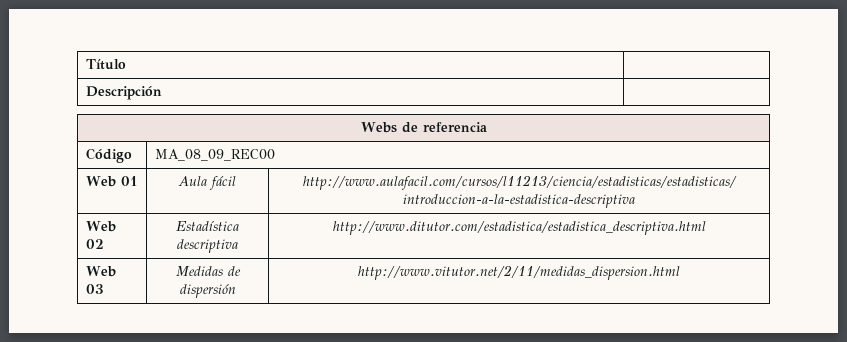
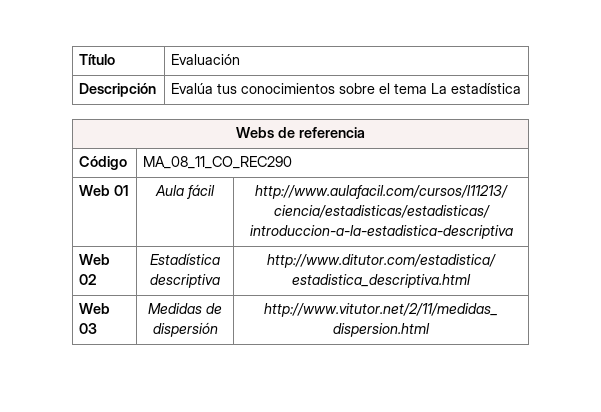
- Título |
+ Título | Evaluación
- Descripción |
+ Descripción | Evalúa tus conocimientos sobre el tema La estadística
- Código | MA_08_09_REC00
+ Código | MA_08_11_CO_REC290

